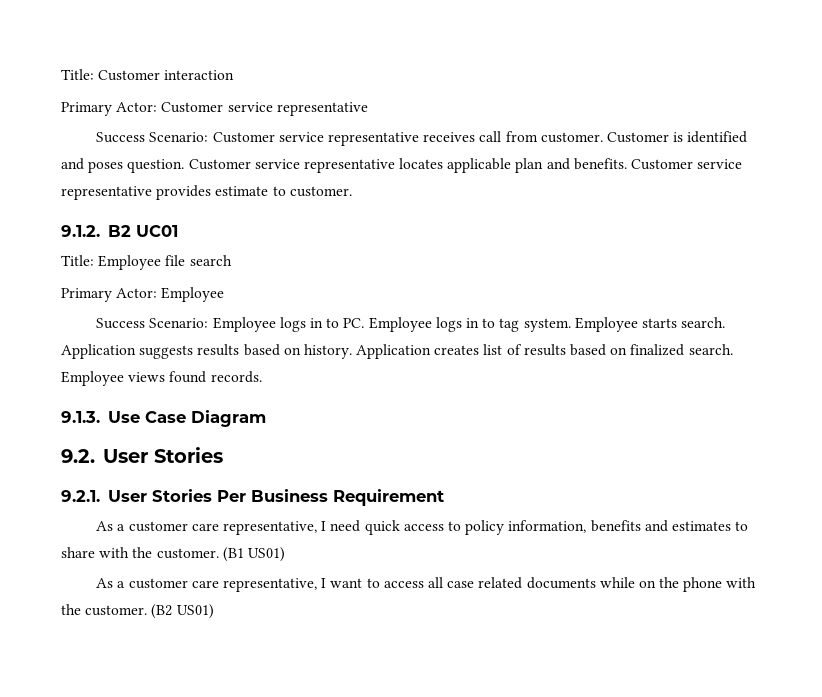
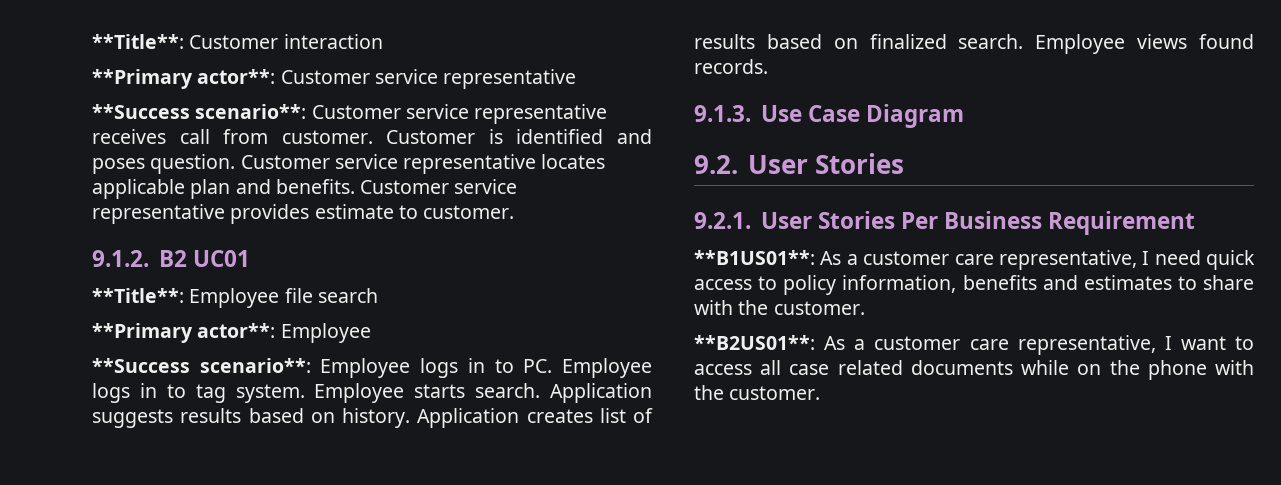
- Title: Customer interaction
+ **Title**: Customer interaction
- Primary Actor: Customer service representative
+ **Primary actor**: Customer service representative
- Success Scenario: Customer service representative receives call from customer.
+ **Success scenario**: Customer service representative receives call from customer.
- Title: Employee file search
+ **Title**: Employee file search
- Primary Actor: Employee
+ **Primary actor**: Employee
- Success Scenario: Employee logs in to PC. Employee logs in to tag system.
+ **Success scenario**: Employee logs in to PC. Employee logs in to tag system.
- As a customer care representative, I need quick access to policy information, benefits and estimates to share with the customer. (B1 US01)
- As a customer care representative, I want to access all case related documents while on the phone with the customer. (B2 US01)
+ **B1US01**: As a customer care representative, I need quick access to policy information, benefits and estimates to share with the customer.
+ **B2US01**: As a customer care representative, I want to access all case related documents while on the phone with the customer.

